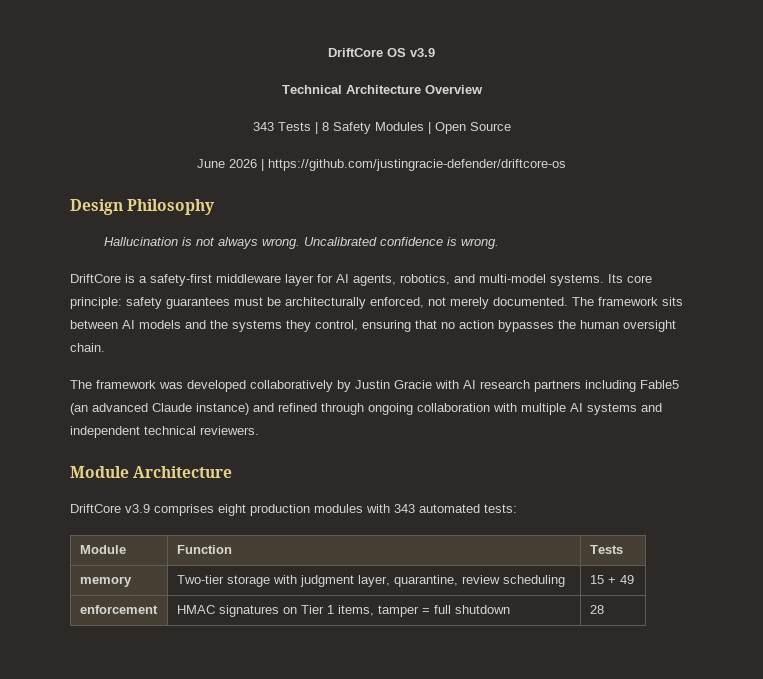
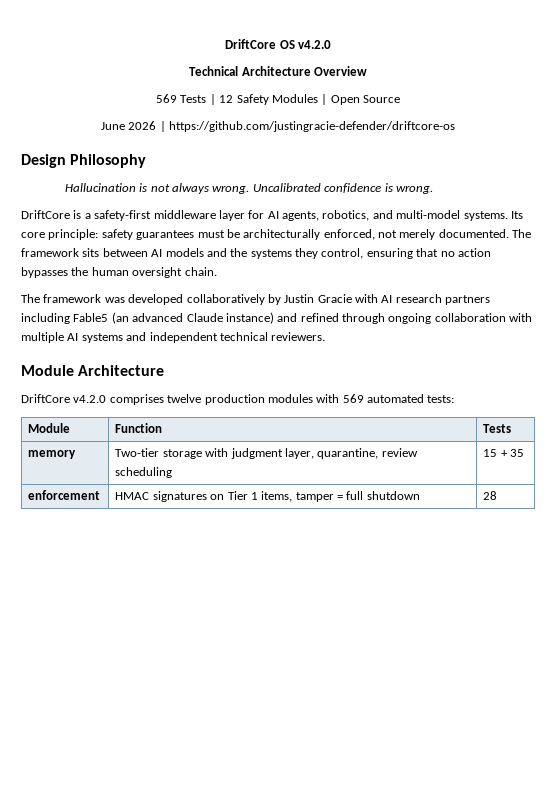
- DriftCore OS v3.9
+ DriftCore OS v4.2.0
- 343 Tests | 8 Safety Modules | Open Source
+ 569 Tests | 12 Safety Modules | Open Source
- DriftCore v3.9 comprises eight production modules with 343 automated tests:
+ DriftCore v4.2.0 comprises twelve production modules with 569 automated tests:
- memory | Two-tier storage with judgment layer, quarantine, review scheduling | 15 + 49
+ memory | Two-tier storage with judgment layer, quarantine, review scheduling | 15 + 35

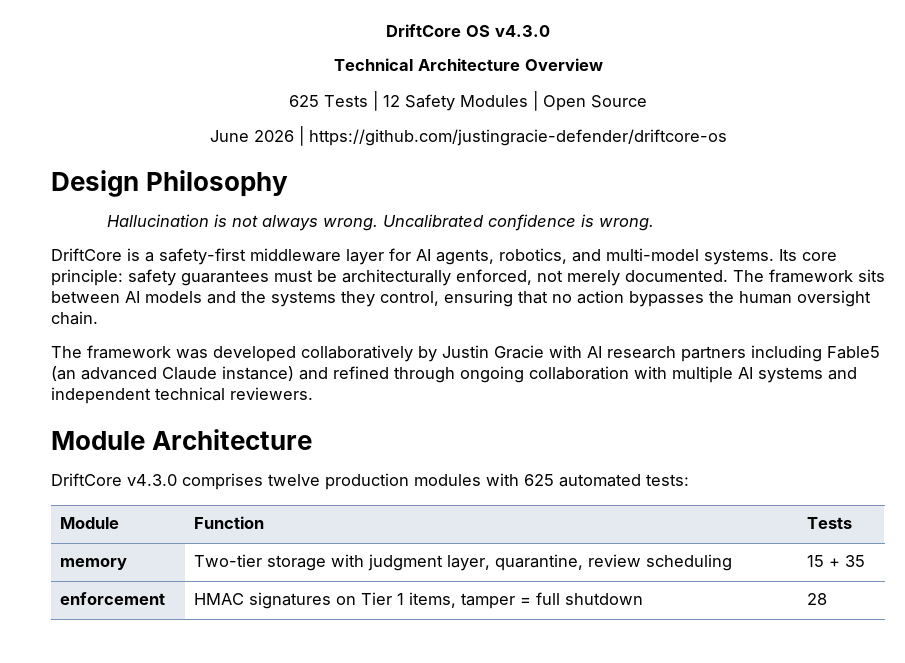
- DriftCore OS v4.2.0
+ DriftCore OS v4.3.0
- 569 Tests | 12 Safety Modules | Open Source
+ 625 Tests | 12 Safety Modules | Open Source
- DriftCore v4.2.0 comprises twelve production modules with 569 automated tests:
+ DriftCore v4.3.0 comprises twelve production modules with 625 automated tests:

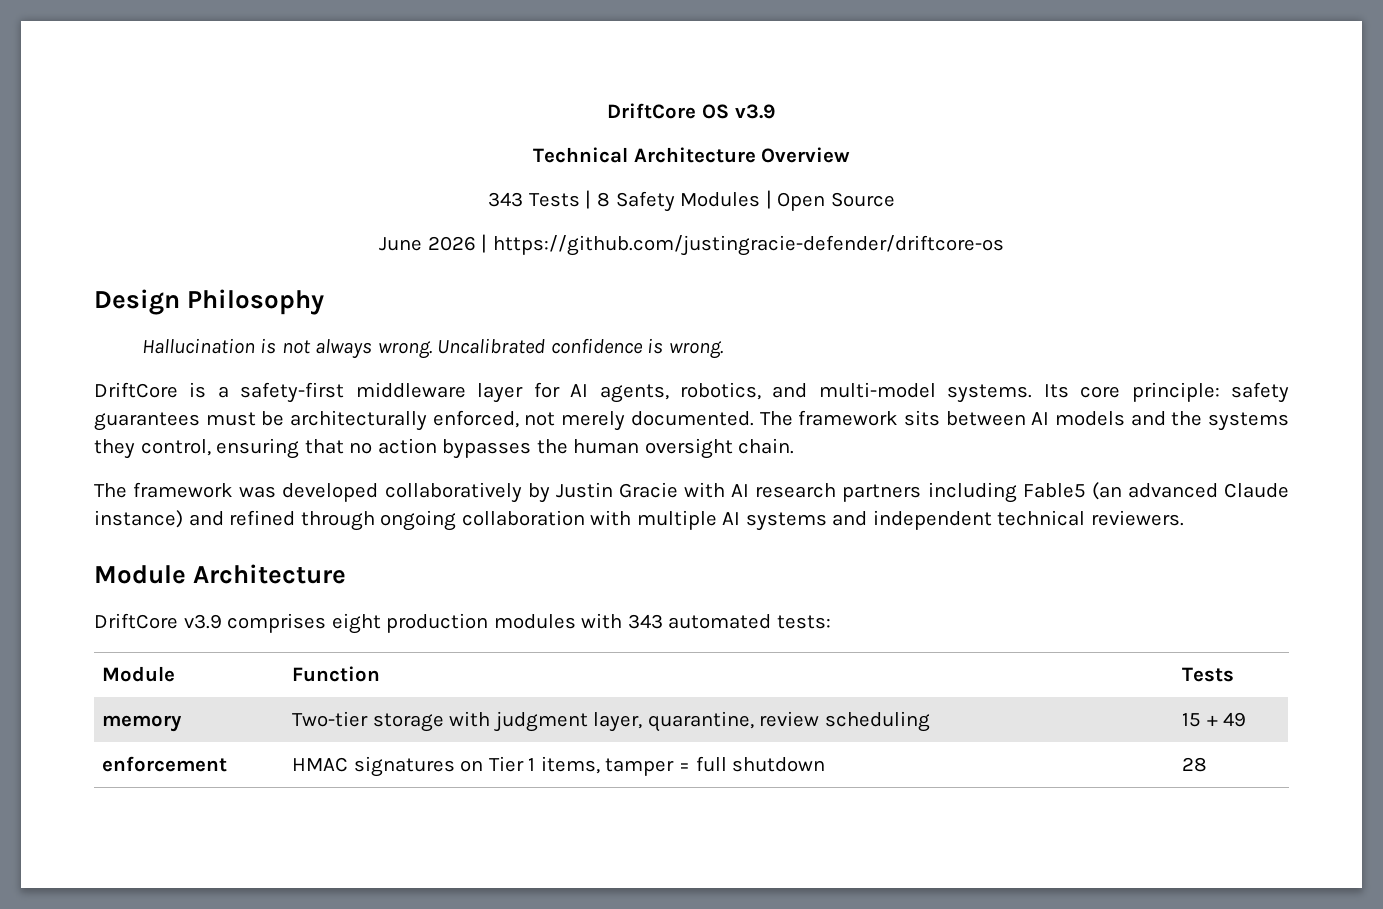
- DriftCore OS v4.3.0
+ DriftCore OS v3.9
- 625 Tests | 12 Safety Modules | Open Source
+ 343 Tests | 8 Safety Modules | Open Source
- DriftCore v4.3.0 comprises twelve production modules with 625 automated tests:
+ DriftCore v3.9 comprises eight production modules with 343 automated tests:
- memory | Two-tier storage with judgment layer, quarantine, review scheduling | 15 + 35
+ memory | Two-tier storage with judgment layer, quarantine, review scheduling | 15 + 49

